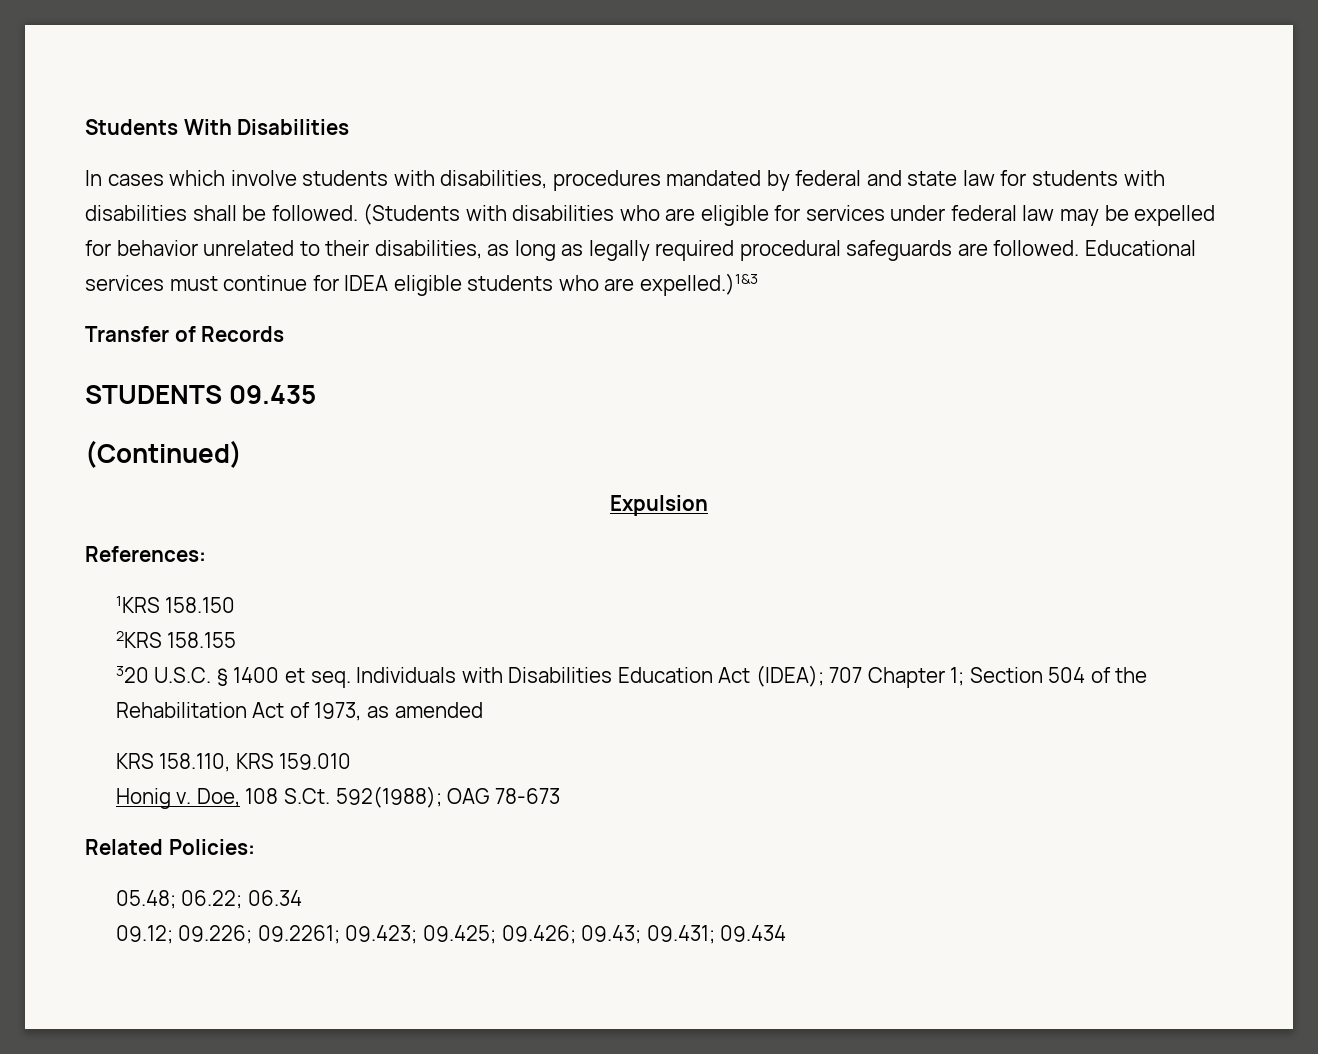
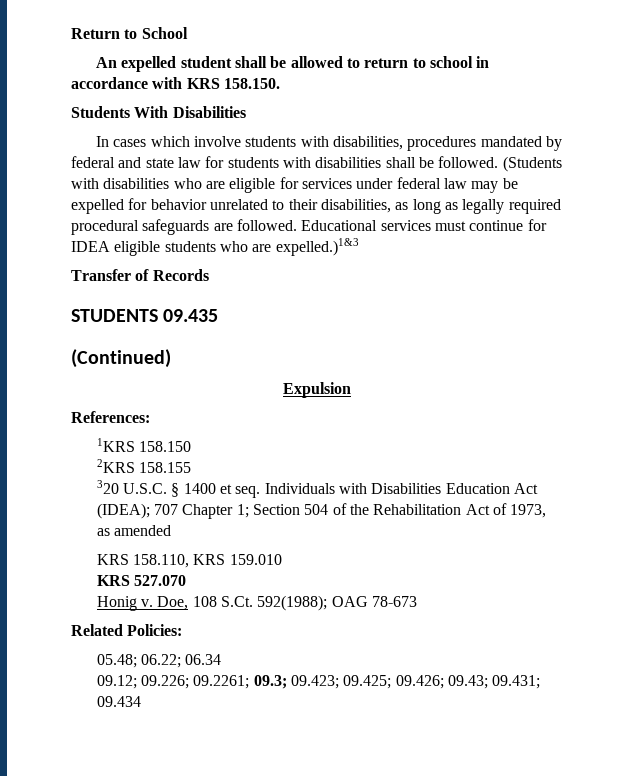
+ Return to School
+ An expelled student shall be allowed to return to school in accordance with KRS 158.150.
+ KRS 527.070
- 09.12; 09.226; 09.2261; 09.423; 09.425; 09.426; 09.43; 09.431; 09.434
+ 09.12; 09.226; 09.2261; 09.3; 09.423; 09.425; 09.426; 09.43; 09.431; 09.434

